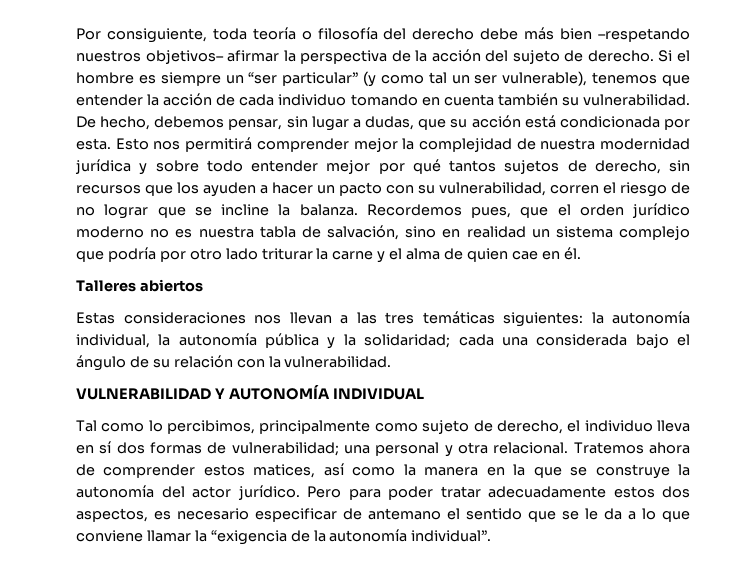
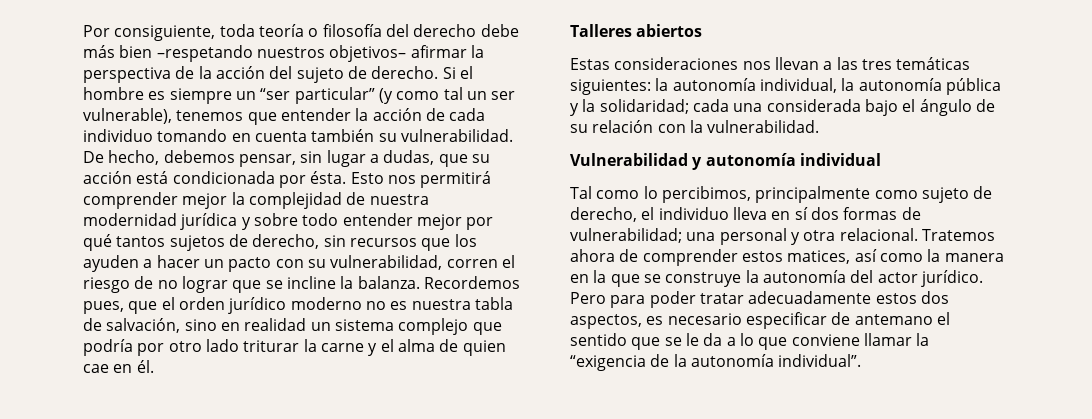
- De hecho, debemos pensar, sin lugar a dudas, que su acción está condicionada por esta.
+ De hecho, debemos pensar, sin lugar a dudas, que su acción está condicionada por ésta.
- VULNERABILIDAD Y AUTONOMÍA INDIVIDUAL
+ Vulnerabilidad y autonomía individual

